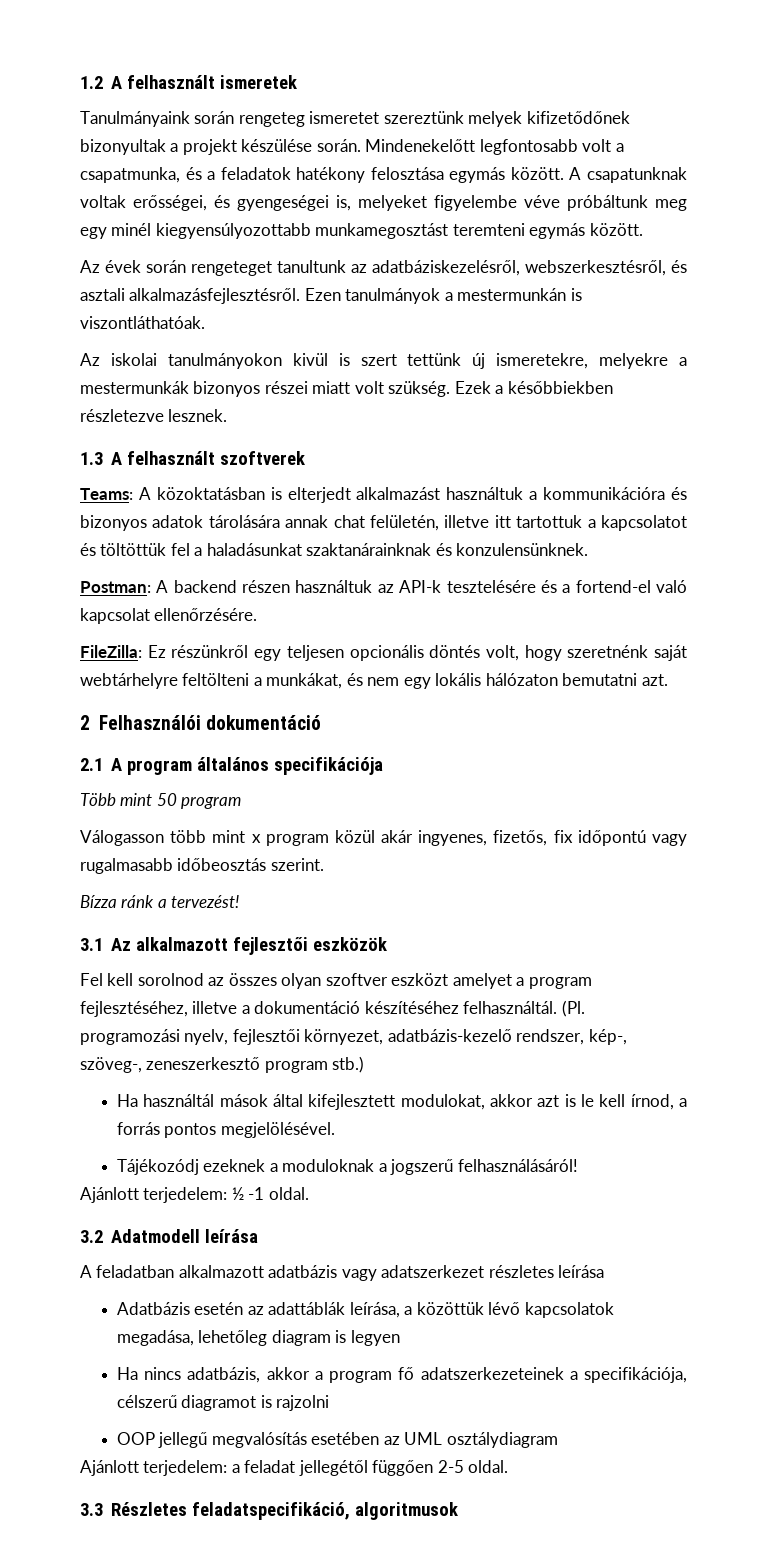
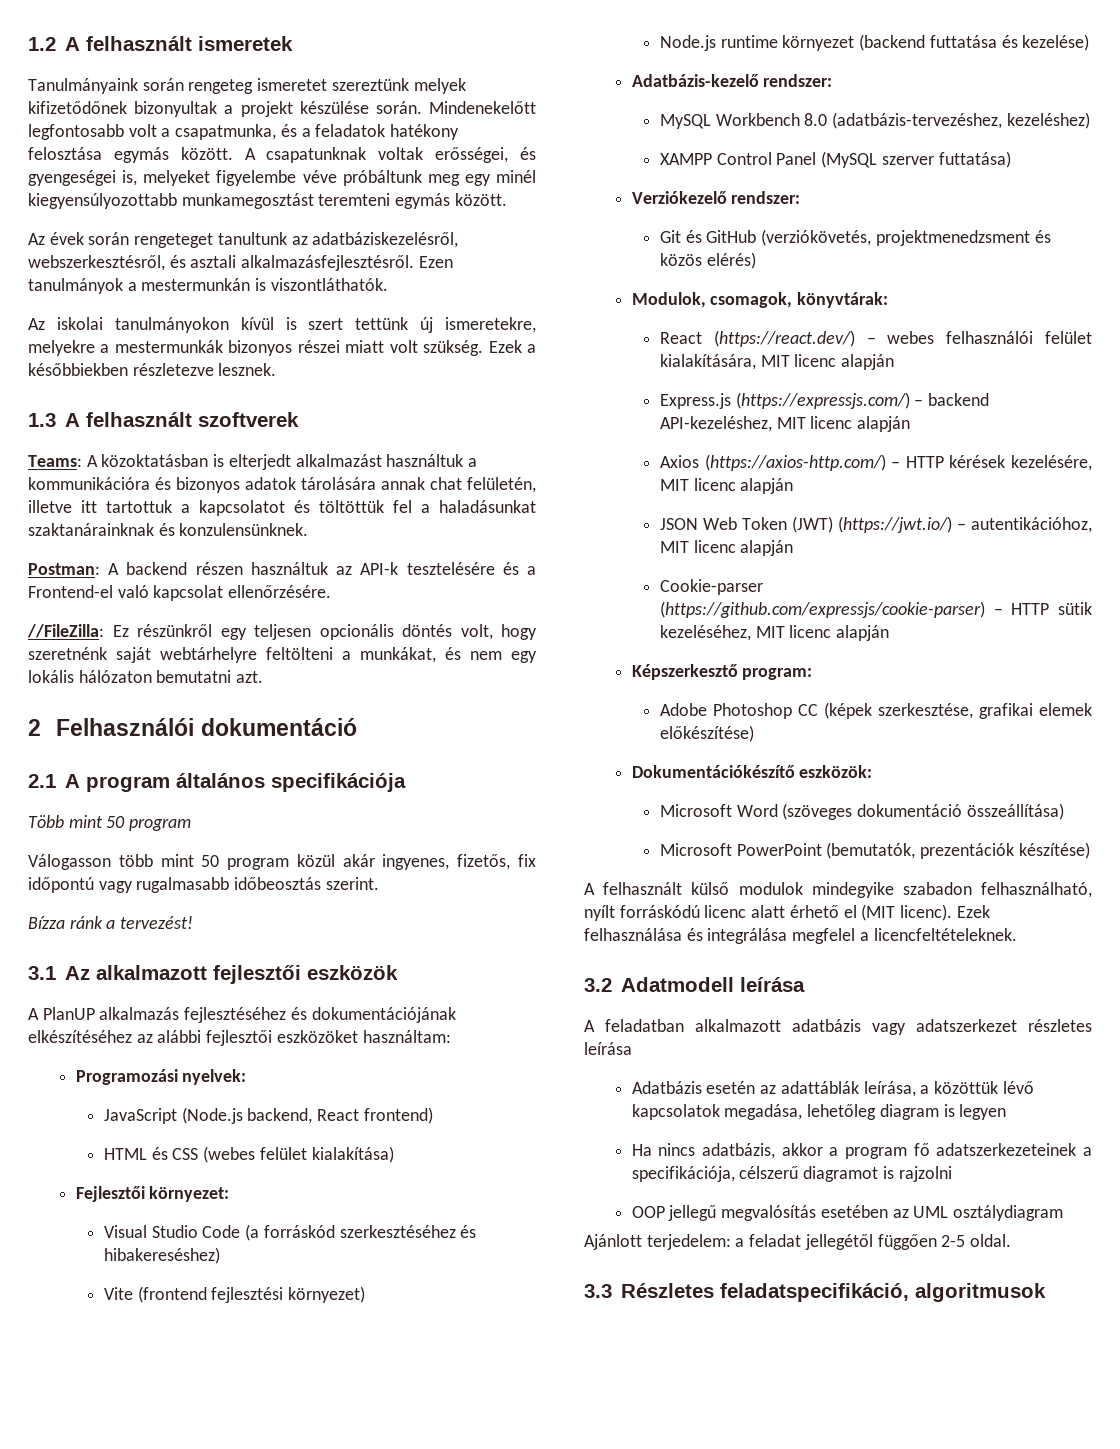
- Ezen tanulmányok a mestermunkán is viszontláthatóak.
+ Ezen tanulmányok a mestermunkán is viszontláthatók.
- Az iskolai tanulmányokon kivül is szert tettünk új ismeretekre, melyekre a mestermunkák bizonyos részei miatt volt szükség.
+ Az iskolai tanulmányokon kívül is szert tettünk új ismeretekre, melyekre a mestermunkák bizonyos részei miatt volt szükség.
- Postman: A backend részen használtuk az API-k tesztelésére és a fortend-el való kapcsolat ellenőrzésére.
+ Postman: A backend részen használtuk az API-k tesztelésére és a Frontend-el való kapcsolat ellenőrzésére.
- FileZilla: Ez részünkről egy teljesen opcionális döntés volt, hogy szeretnénk saját webtárhelyre feltölteni a munkákat, és nem egy lokális hálózaton bemutatni azt.
+ //FileZilla: Ez részünkről egy teljesen opcionális döntés volt, hogy szeretnénk saját webtárhelyre feltölteni a munkákat, és nem egy lokális hálózaton bemutatni azt.
- Válogasson több mint x program közül akár ingyenes, fizetős, fix időpontú vagy rugalmasabb időbeosztás szerint.
+ Válogasson több mint 50 program közül akár ingyenes, fizetős, fix időpontú vagy rugalmasabb időbeosztás szerint.
- Fel kell sorolnod az összes olyan szoftver eszközt amelyet a program fejlesztéséhez, illetve a dokumentáció készítéséhez felhasználtál. (Pl. programozási nyelv, fejlesztői környezet, adatbázis-kezelő rendszer, kép-, szöveg-, zeneszerkesztő program stb.)
- Ha használtál mások által kifejlesztett modulokat, akkor azt is le kell írnod, a forrás pontos megjelölésével.
- Tájékozódj ezeknek a moduloknak a jogszerű felhasználásáról!
- Ajánlott terjedelem: ½ -1 oldal.
+ A PlanUP alkalmazás fejlesztéséhez és dokumentációjának elkészítéséhez az alábbi fejlesztői eszközöket használtam:
+ Programozási nyelvek:
+ JavaScript (Node.js backend, React frontend)
+ HTML és CSS (webes felület kialakítása)
+ Fejlesztői környezet:
+ Visual Studio Code (a forráskód szerkesztéséhez és hibakereséshez)
+ Vite (frontend fejlesztési környezet)
+ Node.js runtime környezet (backend futtatása és kezelése)
+ Adatbázis-kezelő rendszer:
+ MySQL Workbench 8.0 (adatbázis-tervezéshez, kezeléshez)
+ XAMPP Control Panel (MySQL szerver futtatása)
+ Verziókezelő rendszer:
+ Git és GitHub (verziókövetés, projektmenedzsment és közös elérés)
+ Modulok, csomagok, könyvtárak:
+ React (https://react.dev/) – webes felhasználói felület kialakítására, MIT licenc alapján
+ Express.js (https://expressjs.com/) – backend API-kezeléshez, MIT licenc alapján
+ Axios (https://axios-http.com/) – HTTP kérések kezelésére, MIT licenc alapján
+ JSON Web Token (JWT) (https://jwt.io/) – autentikációhoz, MIT licenc alapján
+ Cookie-parser (https://github.com/expressjs/cookie-parser) – HTTP sütik kezeléséhez, MIT licenc alapján
+ Képszerkesztő program:
+ Adobe Photoshop CC (képek szerkesztése, grafikai elemek előkészítése)
+ Dokumentációkészítő eszközök:
+ Microsoft Word (szöveges dokumentáció összeállítása)
+ Microsoft PowerPoint (bemutatók, prezentációk készítése)
+ A felhasznált külső modulok mindegyike szabadon felhasználható, nyílt forráskódú licenc alatt érhető el (MIT licenc). Ezek felhasználása és integrálása megfelel a licencfeltételeknek.

